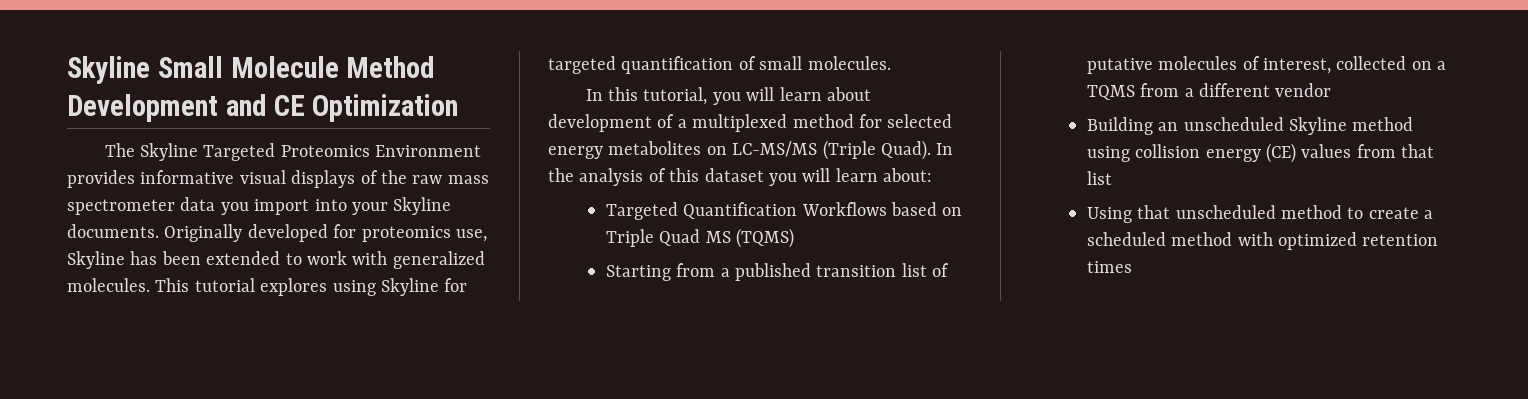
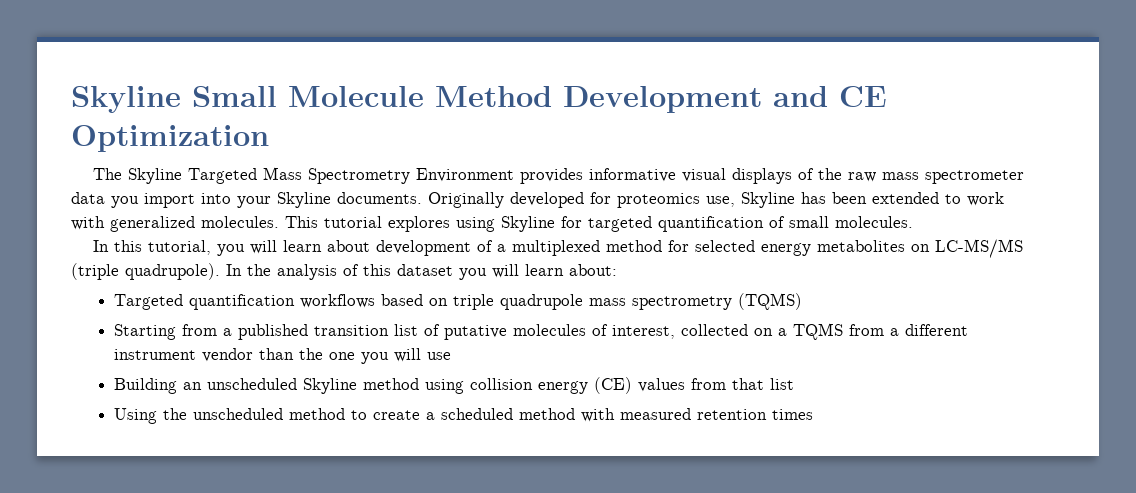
- The Skyline Targeted Proteomics Environment provides informative visual displays of the raw mass spectrometer data you import into your Skyline documents.
+ The Skyline Targeted Mass Spectrometry Environment provides informative visual displays of the raw mass spectrometer data you import into your Skyline documents.
- In this tutorial, you will learn about development of a multiplexed method for selected energy metabolites on LC-MS/MS (Triple Quad).
+ In this tutorial, you will learn about development of a multiplexed method for selected energy metabolites on LC-MS/MS (triple quadrupole).
- Targeted Quantification Workflows based on Triple Quad MS (TQMS)
+ Targeted quantification workflows based on triple quadrupole mass spectrometry (TQMS)
- Starting from a published transition list of putative molecules of interest, collected on a TQMS from a different vendor
+ Starting from a published transition list of putative molecules of interest, collected on a TQMS from a different instrument vendor than the one you will use
- Using that unscheduled method to create a scheduled method with optimized retention times
+ Using the unscheduled method to create a scheduled method with measured retention times

